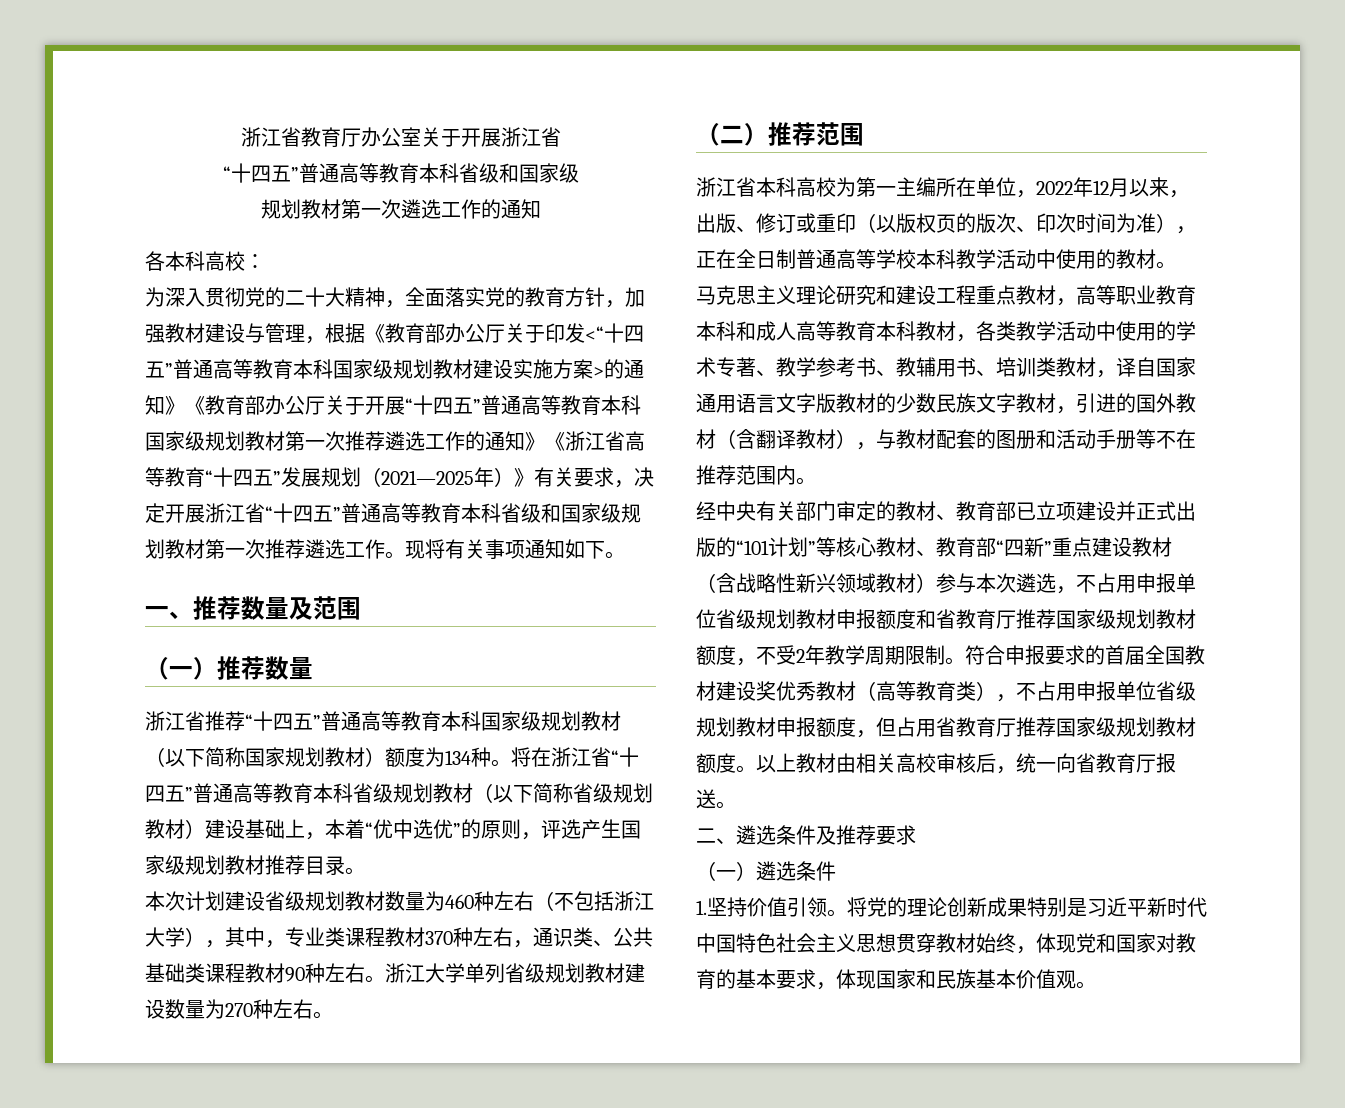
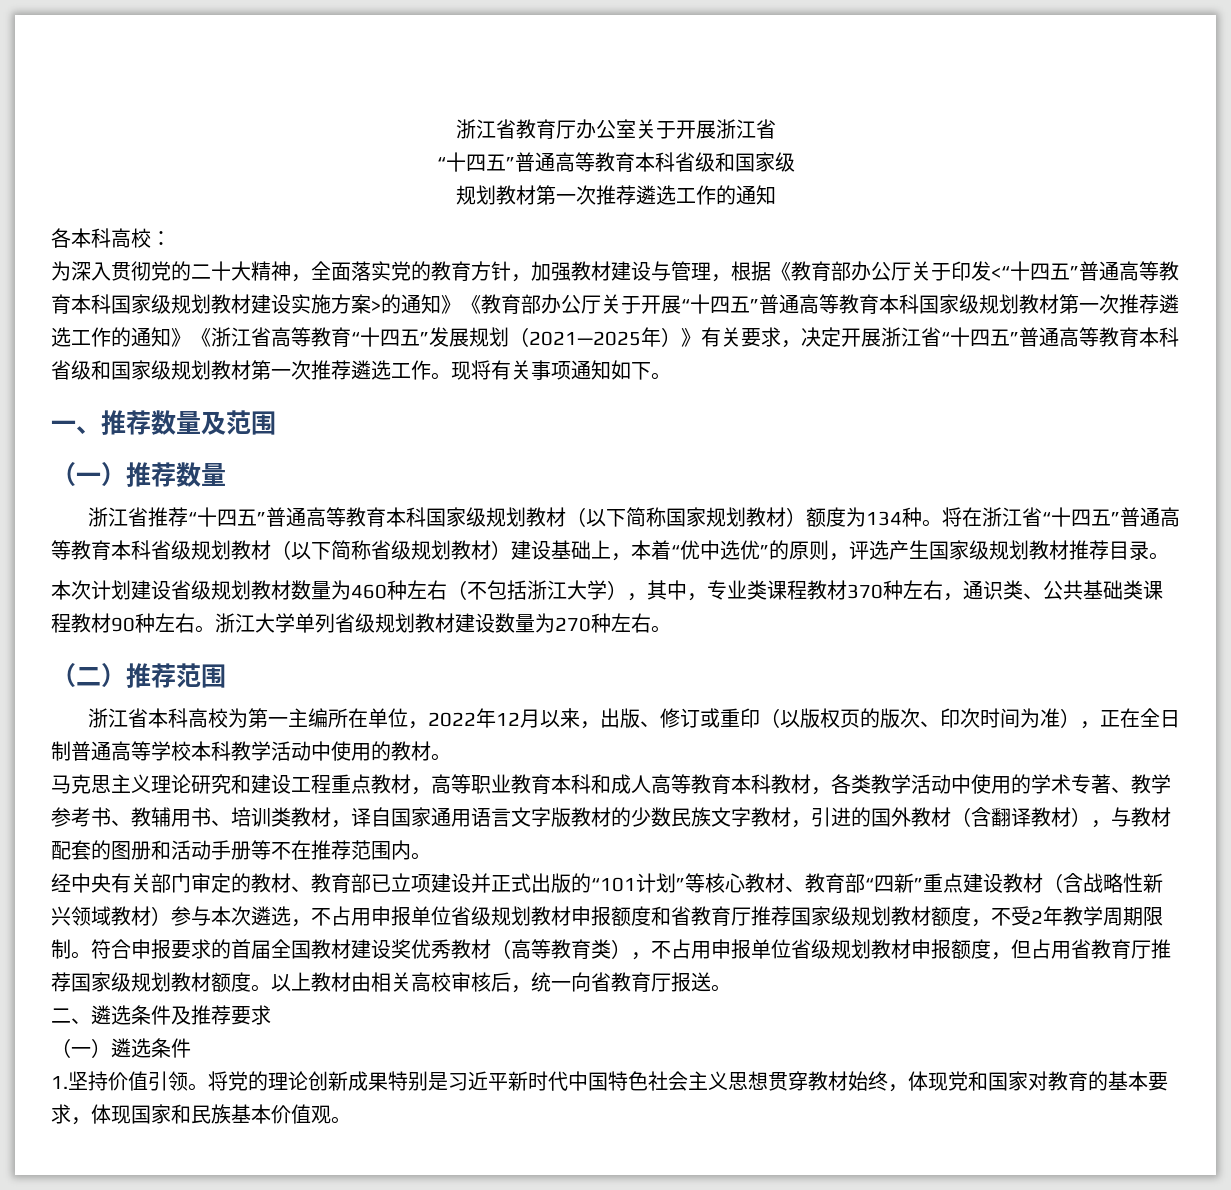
  浙江省教育厅办公室关于开展浙江省
  “十四五”普通高等教育本科省级和国家级
- 规划教材第一次遴选工作的通知
+ 规划教材第一次推荐遴选工作的通知

